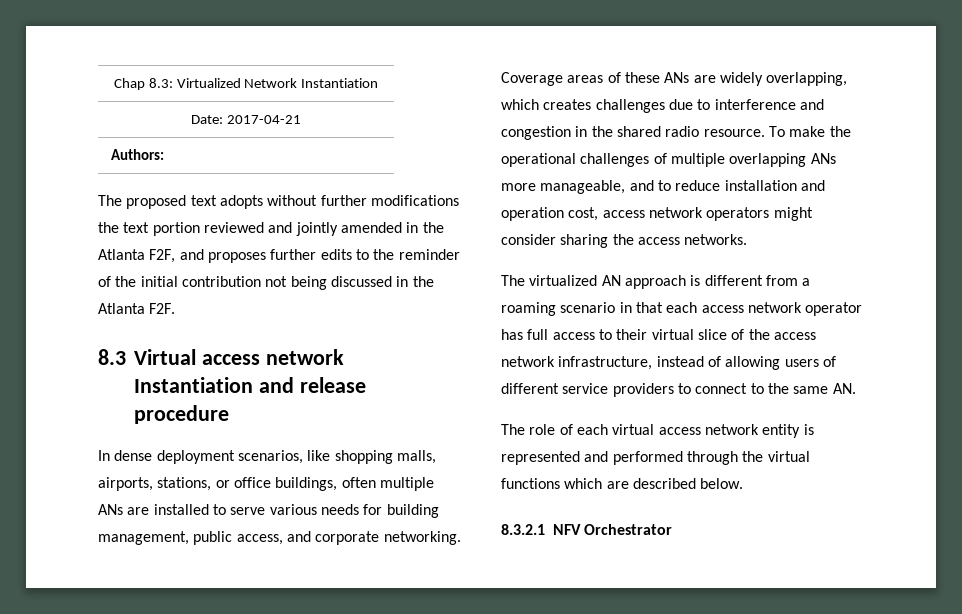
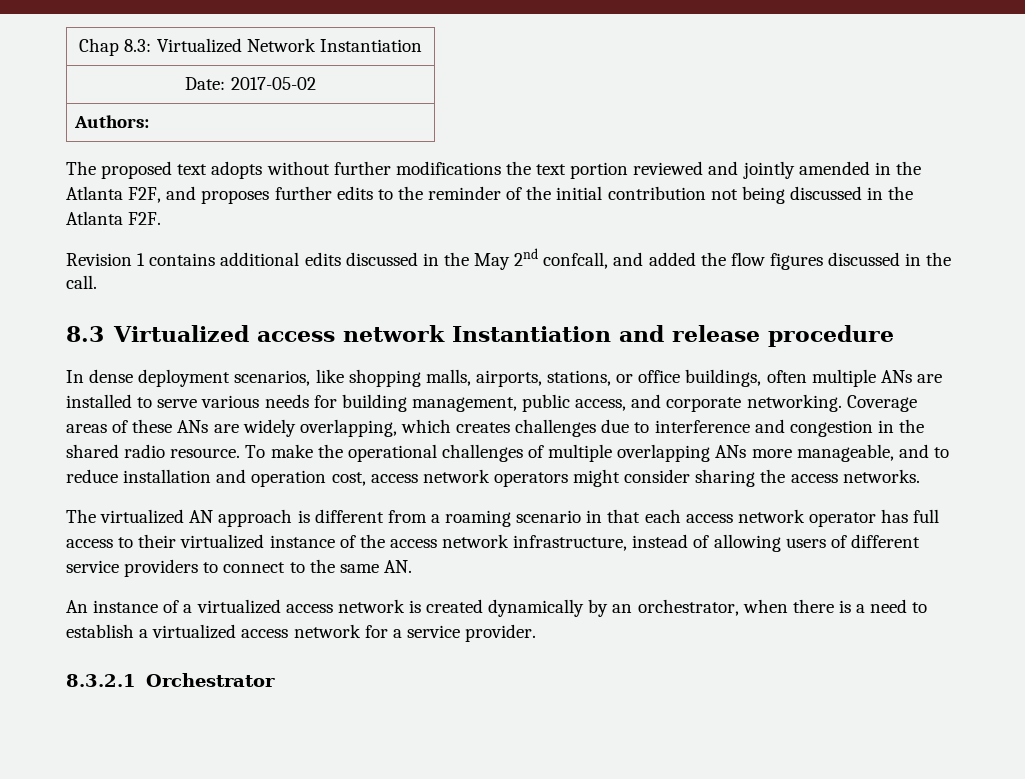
- Date: 2017-04-21
+ Date: 2017-05-02
+ Revision 1 contains additional edits discussed in the May 2nd confcall, and added the flow figures discussed in the call.
- 8.3 Virtual access network Instantiation and release procedure
+ 8.3 Virtualized access network Instantiation and release procedure
- The virtualized AN approach is different from a roaming scenario in that each access network operator has full access to their virtual slice of the access network infrastructure, instead of allowing users of different service providers to connect to the same AN.
+ The virtualized AN approach is different from a roaming scenario in that each access network operator has full access to their virtualized instance of the access network infrastructure, instead of allowing users of different service providers to connect to the same AN.
- The role of each virtual access network entity is represented and performed through the virtual functions which are described below.
+ An instance of a virtualized access network is created dynamically by an orchestrator, when there is a need to establish a virtualized access network for a service provider.
- 8.3.2.1 NFV Orchestrator
+ 8.3.2.1 Orchestrator

